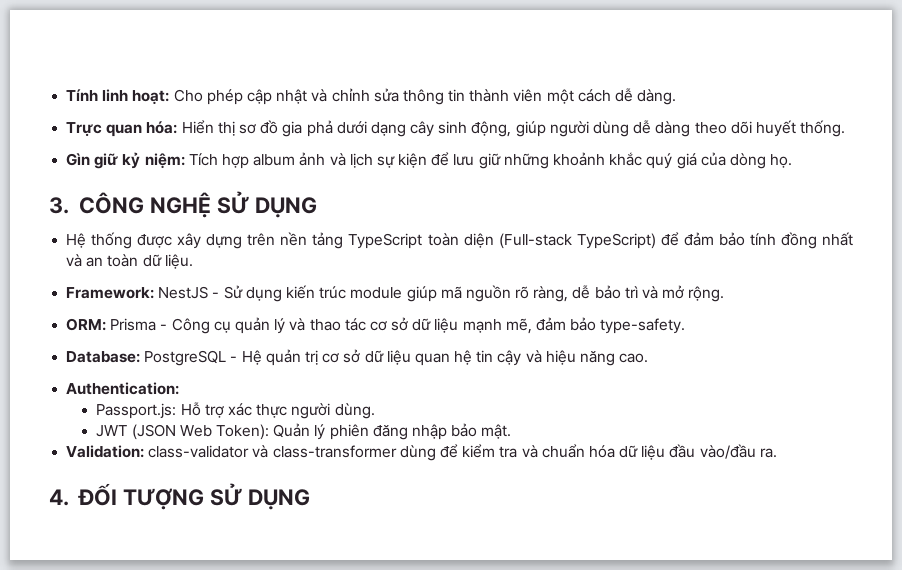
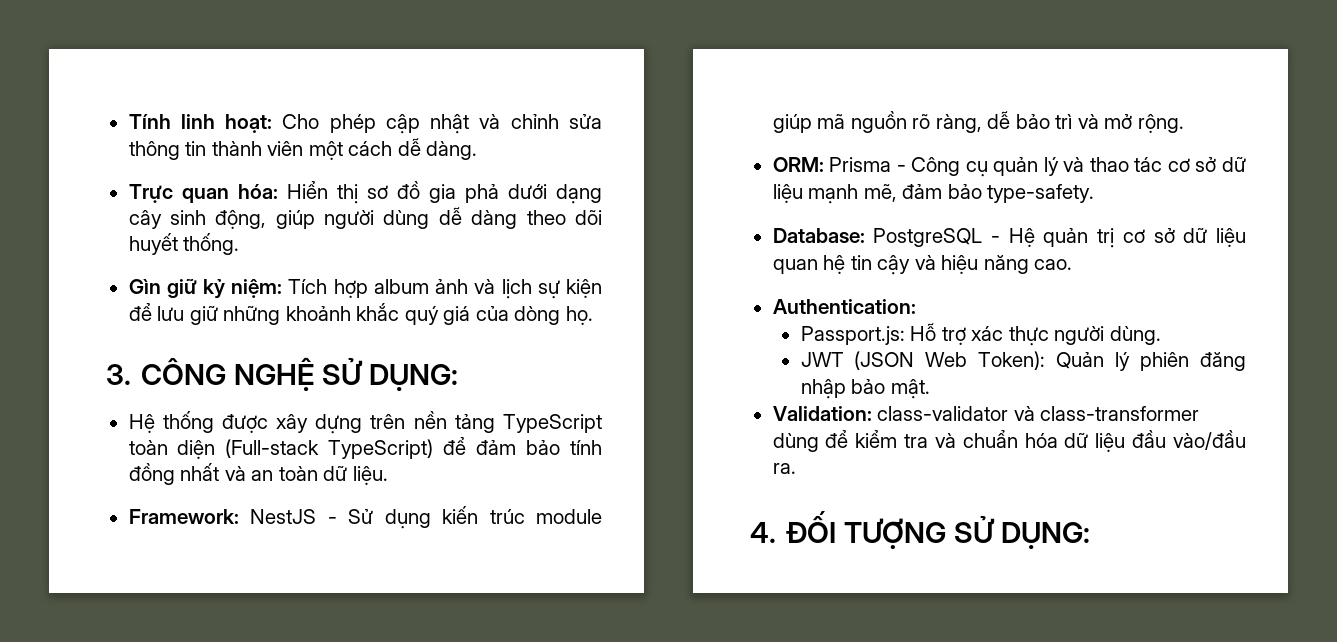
- 3. CÔNG NGHỆ SỬ DỤNG
+ 3. CÔNG NGHỆ SỬ DỤNG:
- 4. ĐỐI TƯỢNG SỬ DỤNG
+ 4. ĐỐI TƯỢNG SỬ DỤNG:

